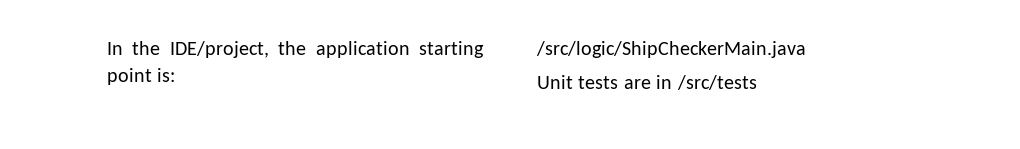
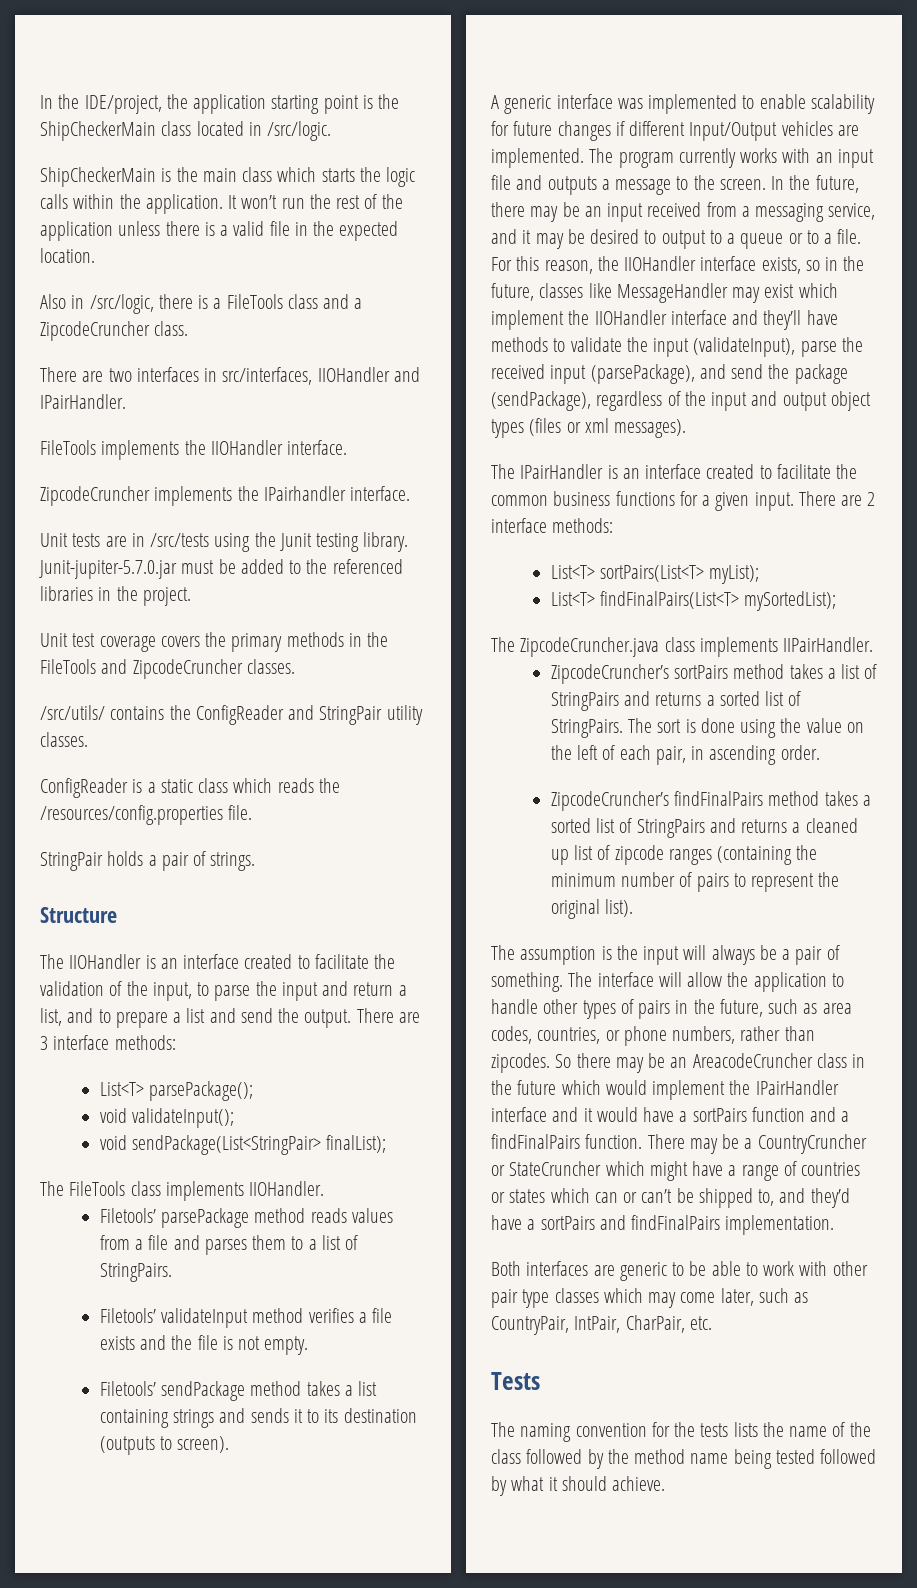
- In the IDE/project, the application starting point is:
- /src/logic/ShipCheckerMain.java
+ In the IDE/project, the application starting point is the ShipCheckerMain class located in /src/logic.
+ ShipCheckerMain is the main class which starts the logic calls within the application. It won’t run the rest of the application unless there is a valid file in the expected location.
+ Also in /src/logic, there is a FileTools class and a ZipcodeCruncher class.
+ There are two interfaces in src/interfaces, IIOHandler and IPairHandler.
+ FileTools implements the IIOHandler interface.
+ ZipcodeCruncher implements the IPairhandler interface.
- Unit tests are in /src/tests
+ Unit tests are in /src/tests using the Junit testing library. Junit-jupiter-5.7.0.jar must be added to the referenced libraries in the project.
+ Unit test coverage covers the primary methods in the FileTools and ZipcodeCruncher classes.
+ /src/utils/ contains the ConfigReader and StringPair utility classes.
+ ConfigReader is a static class which reads the /resources/config.properties file.
+ StringPair holds a pair of strings.
+ Structure
+ The IIOHandler is an interface created to facilitate the validation of the input, to parse the input and return a list, and to prepare a list and send the output. There are 3 interface methods:
+ List<T> parsePackage();
+ void validateInput();
+ void sendPackage(List<StringPair> finalList);
+ The FileTools class implements IIOHandler.
+ Filetools’ parsePackage method reads values from a file and parses them to a list of StringPairs.
+ Filetools’ validateInput method verifies a file exists and the file is not empty.
+ Filetools’ sendPackage method takes a list containing strings and sends it to its destination (outputs to screen).
+ A generic interface was implemented to enable scalability for future changes if different Input/Output vehicles are implemented. The program currently works with an input file and outputs a message to the screen. In the future, there may be an input received from a messaging service, and it may be desired to output to a queue or to a file. For this reason, the IIOHandler interface exists, so in the future, classes like MessageHandler may exist which implement the IIOHandler interface and they’ll have methods to validate the input (validateInput), parse the received input (parsePackage), and send the package (sendPackage), regardless of the input and output object types (files or xml messages).
+ The IPairHandler is an interface created to facilitate the common business functions for a given input. There are 2 interface methods:
+ List<T> sortPairs(List<T> myList);
+ List<T> findFinalPairs(List<T> mySortedList);
+ The ZipcodeCruncher.java class implements IIPairHandler.
+ ZipcodeCruncher’s sortPairs method takes a list of StringPairs and returns a sorted list of StringPairs. The sort is done using the value on the left of each pair, in ascending order.
+ ZipcodeCruncher’s findFinalPairs method takes a sorted list of StringPairs and returns a cleaned up list of zipcode ranges (containing the minimum number of pairs to represent the original list).
+ The assumption is the input will always be a pair of something. The interface will allow the application to handle other types of pairs in the future, such as area codes, countries, or phone numbers, rather than zipcodes. So there may be an AreacodeCruncher class in the future which would implement the IPairHandler interface and it would have a sortPairs function and a findFinalPairs function. There may be a CountryCruncher or StateCruncher which might have a range of countries or states which can or can’t be shipped to, and they’d have a sortPairs and findFinalPairs implementation.
+ Both interfaces are generic to be able to work with other pair type classes which may come later, such as CountryPair, IntPair, CharPair, etc.
+ Tests
+ The naming convention for the tests lists the name of the class followed by the method name being tested followed by what it should achieve.

